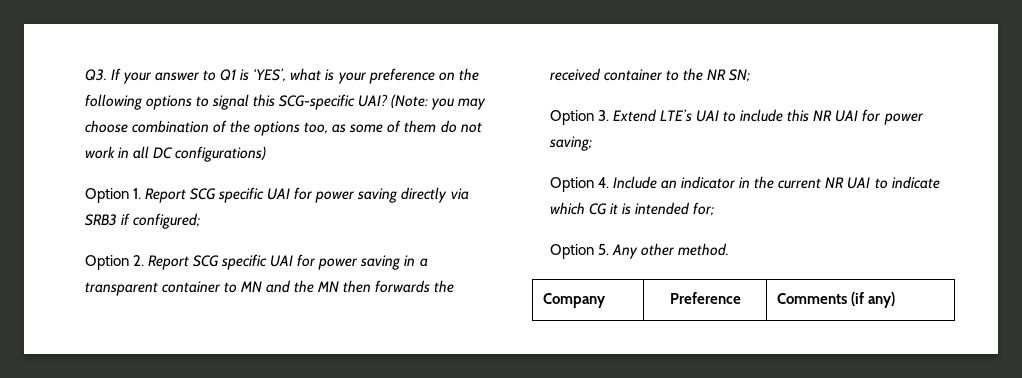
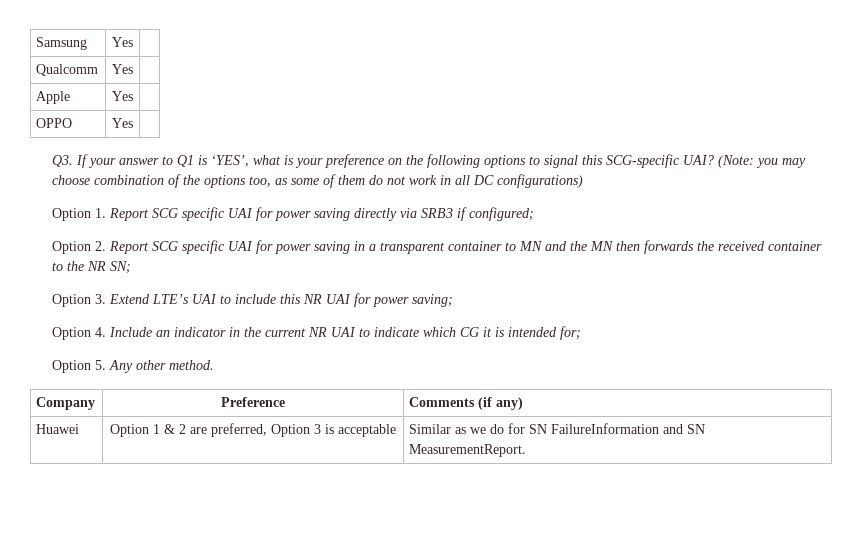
+ Samsung | Yes |
+ Qualcomm | Yes |
+ Apple | Yes |
+ OPPO | Yes |
+ Huawei | Option 1 & 2 are preferred, Option 3 is acceptable | Similar as we do for SN FailureInformation and SN MeasurementReport.

